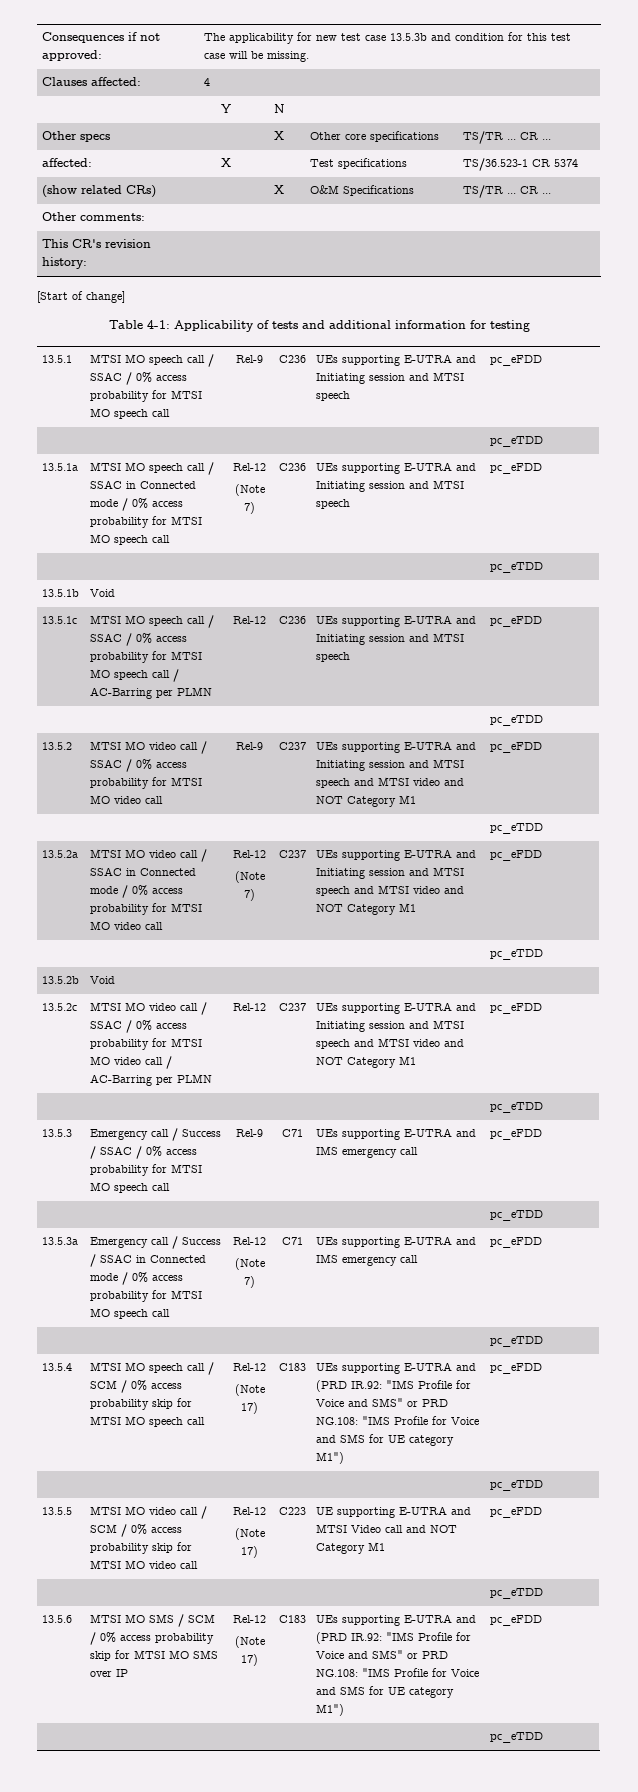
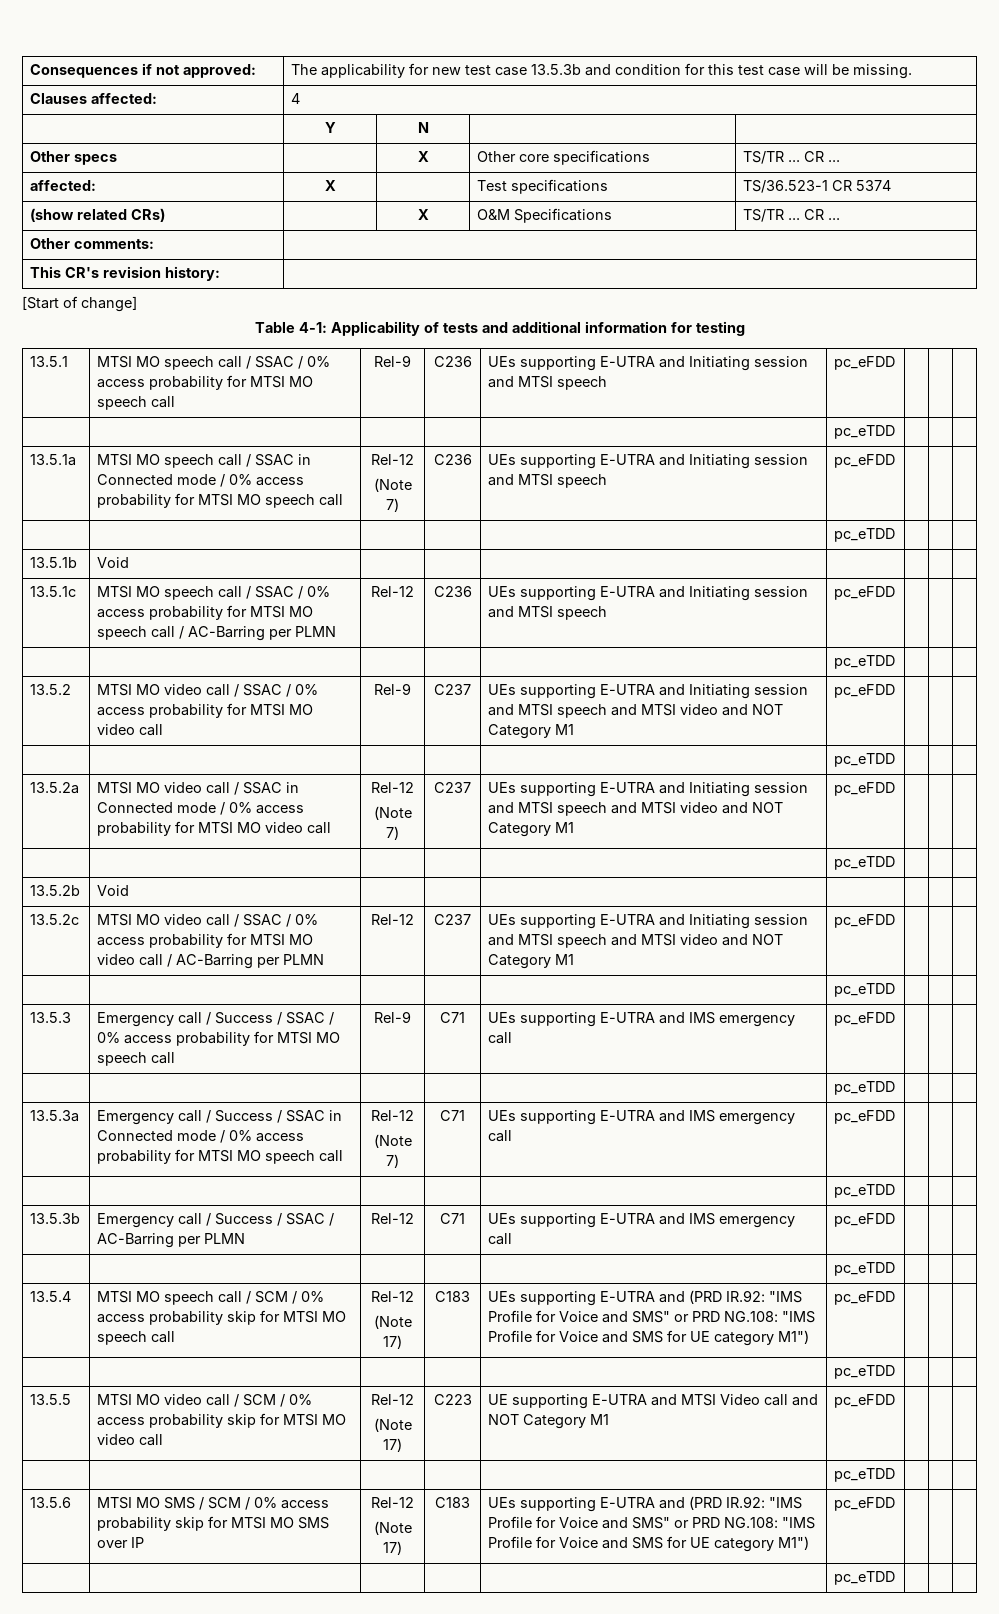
+ 13.5.3b | Emergency call / Success / SSAC / AC-Barring per PLMN | Rel-12 | C71 | UEs supporting E-UTRA and IMS emergency call | pc_eFDD | | |
+ | | | | | pc_eTDD | | |

